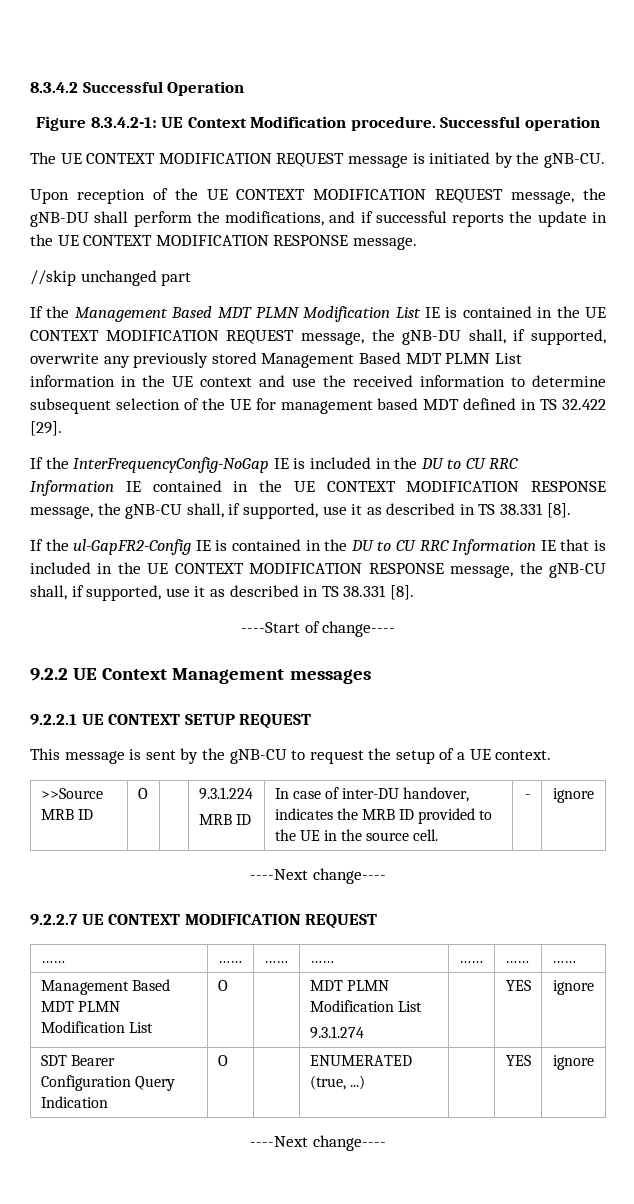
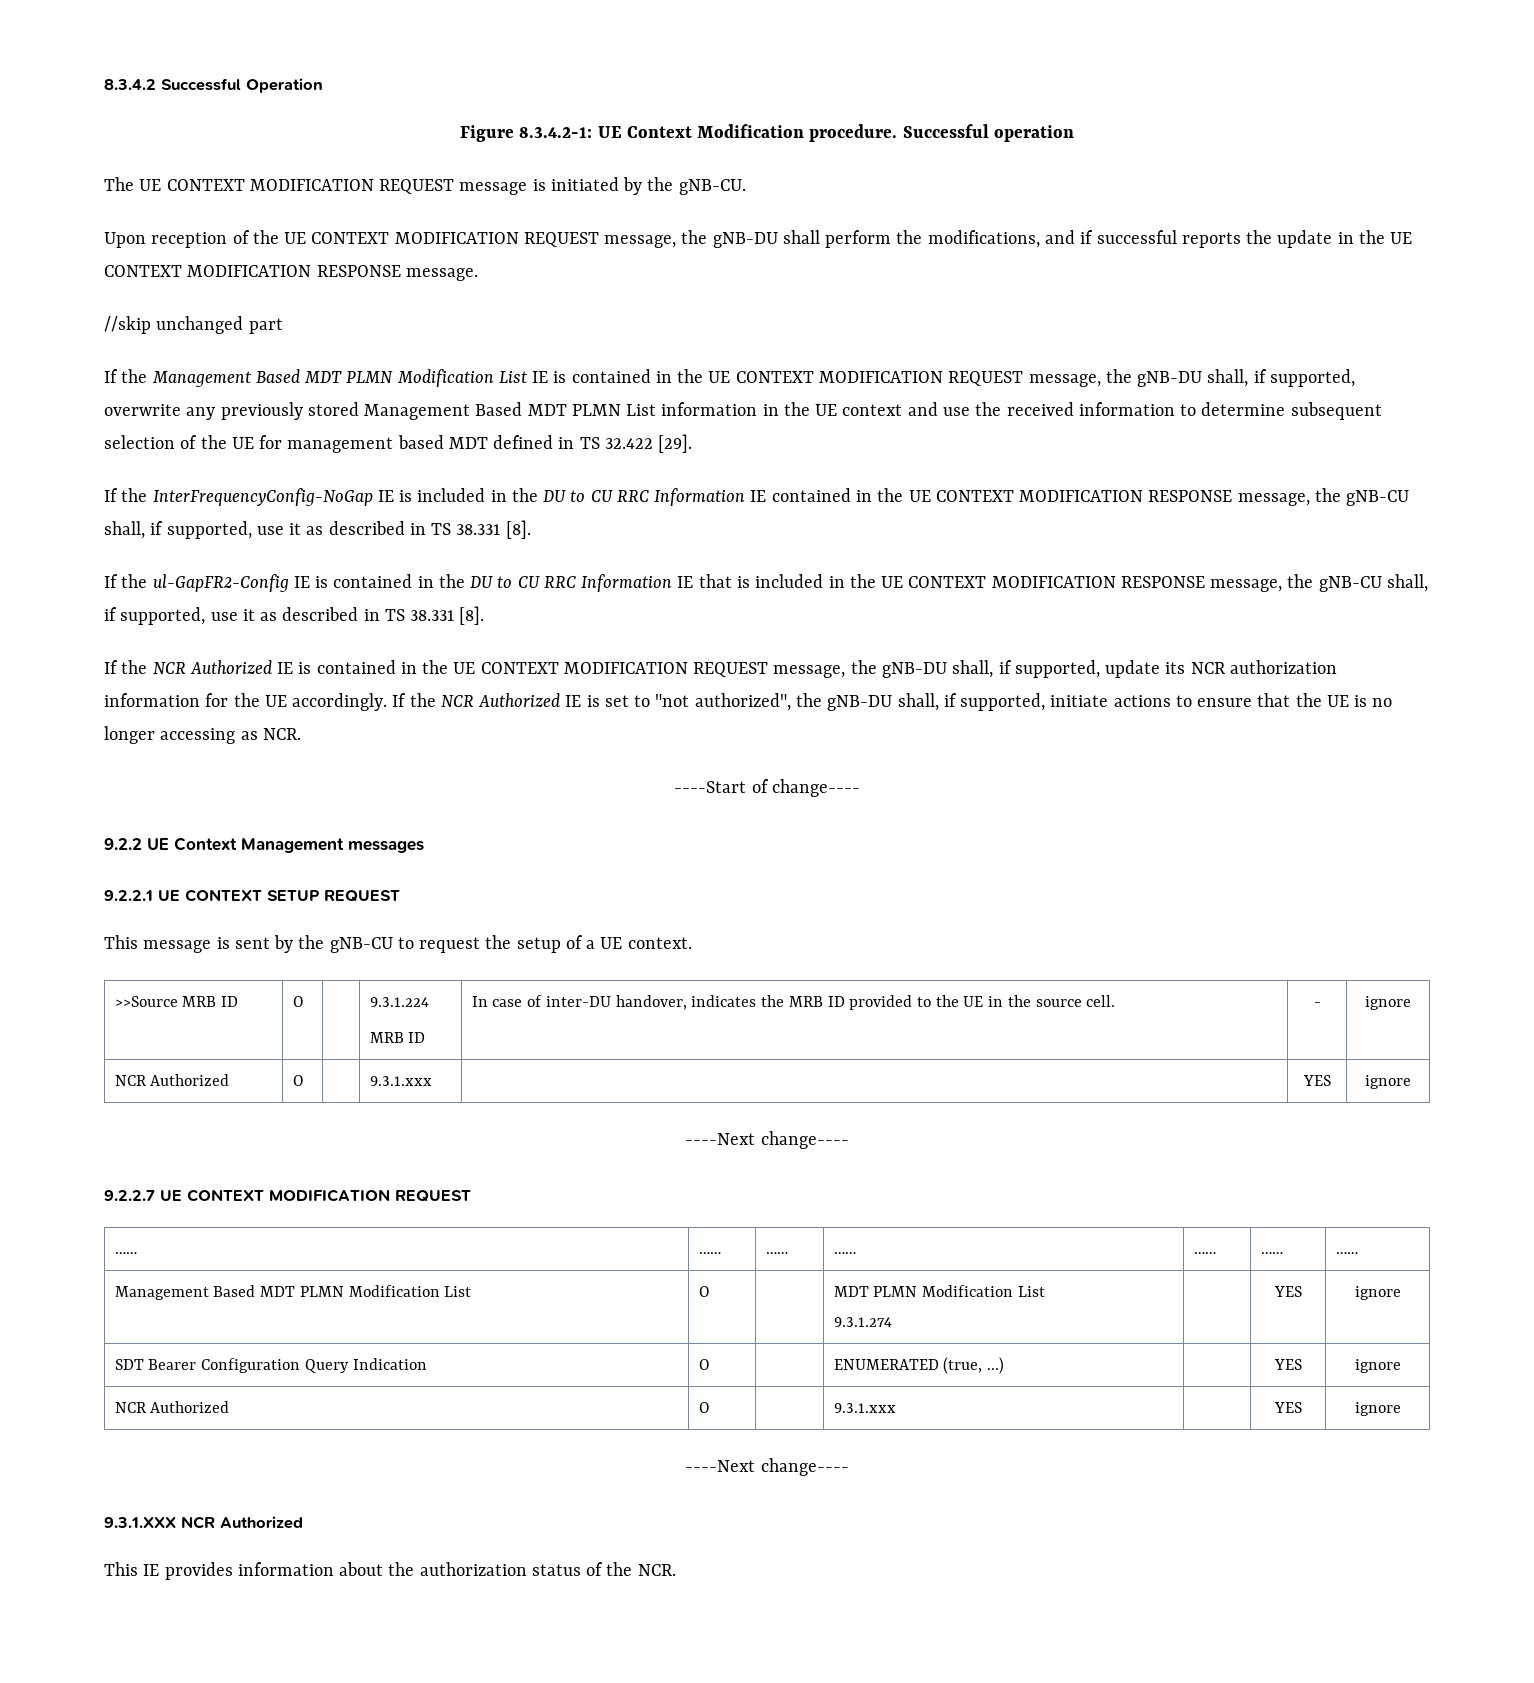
+ If the NCR Authorized IE is contained in the UE CONTEXT MODIFICATION REQUEST message, the gNB-DU shall, if supported, update its NCR authorization information for the UE accordingly. If the NCR Authorized IE is set to "not authorized", the gNB-DU shall, if supported, initiate actions to ensure that the UE is no longer accessing as NCR.
  >>Source MRB ID | O | | 9.3.1.224
  MRB ID | In case of inter-DU handover, indicates the MRB ID provided to the UE in the source cell. | - | ignore
+ NCR Authorized | O | | 9.3.1.xxx | | YES | ignore
  SDT Bearer Configuration Query Indication | O | | ENUMERATED (true, ...) | | YES | ignore
+ NCR Authorized | O | | 9.3.1.xxx | | YES | ignore
  ----Next change----
+ 9.3.1.XXX NCR Authorized
+ This IE provides information about the authorization status of the NCR.

